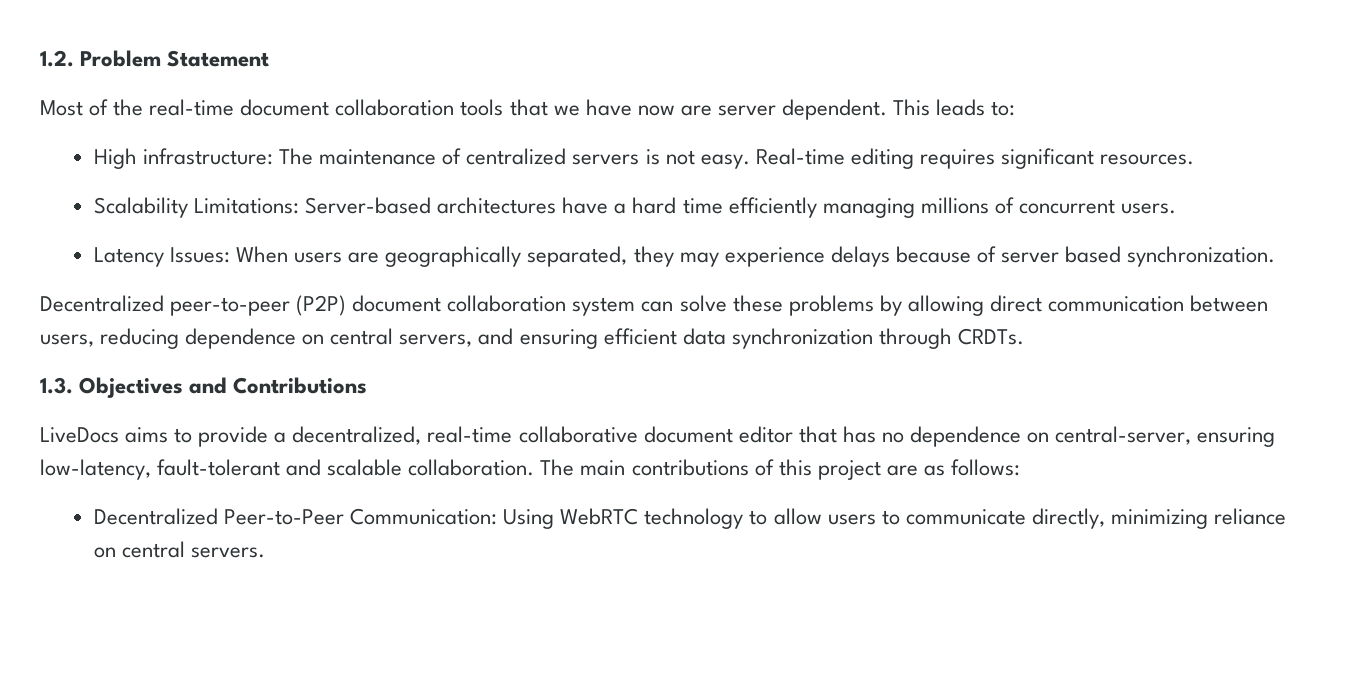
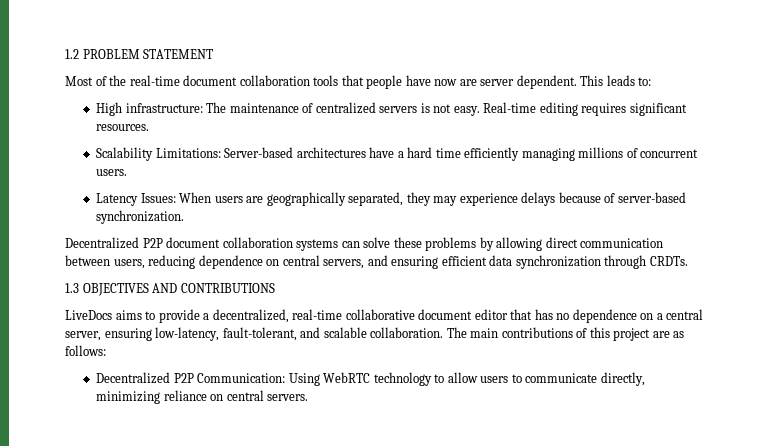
- 1.2. Problem Statement
+ 1.2 PROBLEM STATEMENT
- Most of the real-time document collaboration tools that we have now are server dependent.
+ Most of the real-time document collaboration tools that people have now are server dependent.
- Latency Issues: When users are geographically separated, they may experience delays because of server based synchronization.
+ Latency Issues: When users are geographically separated, they may experience delays because of server-based synchronization.
- Decentralized peer-to-peer (P2P) document collaboration system can solve these problems by allowing direct communication between users, reducing dependence on central servers, and ensuring efficient data synchronization through CRDTs.
+ Decentralized P2P document collaboration systems can solve these problems by allowing direct communication between users, reducing dependence on central servers, and ensuring efficient data synchronization through CRDTs.
- 1.3. Objectives and Contributions
+ 1.3 OBJECTIVES AND CONTRIBUTIONS
- LiveDocs aims to provide a decentralized, real-time collaborative document editor that has no dependence on central-server, ensuring low-latency, fault-tolerant and scalable collaboration.
+ LiveDocs aims to provide a decentralized, real-time collaborative document editor that has no dependence on a central server, ensuring low-latency, fault-tolerant, and scalable collaboration.
- Decentralized Peer-to-Peer Communication: Using WebRTC technology to allow users to communicate directly, minimizing reliance on central servers.
+ Decentralized P2P Communication: Using WebRTC technology to allow users to communicate directly, minimizing reliance on central servers.

